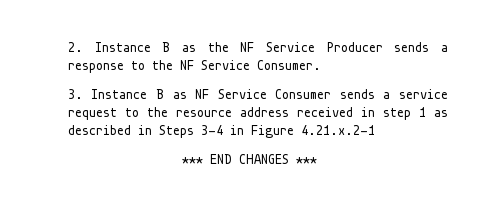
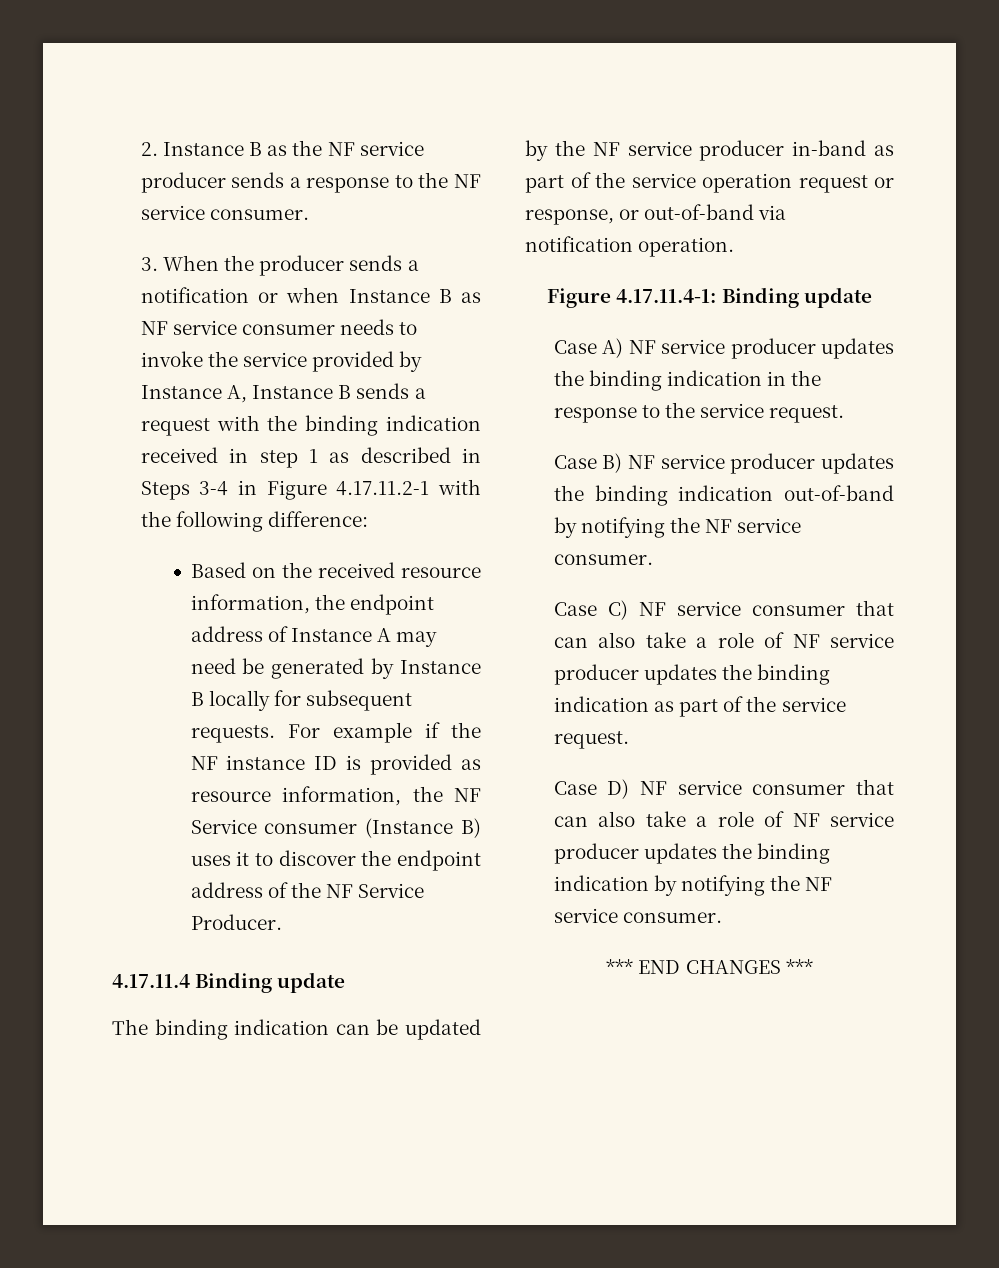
- 2. Instance B as the NF Service Producer sends a response to the NF Service Consumer.
+ 2. Instance B as the NF service producer sends a response to the NF service consumer.
- 3. Instance B as NF Service Consumer sends a service request to the resource address received in step 1 as described in Steps 3-4 in Figure 4.21.x.2-1
+ 3. When the producer sends a notification or when Instance B as NF service consumer needs to invoke the service provided by Instance A, Instance B sends a request with the binding indication received in step 1 as described in Steps 3-4 in Figure 4.17.11.2-1 with the following difference:
+ Based on the received resource information, the endpoint address of Instance A may need be generated by Instance B locally for subsequent requests. For example if the NF instance ID is provided as resource information, the NF Service consumer (Instance B) uses it to discover the endpoint address of the NF Service Producer.
+ 4.17.11.4 Binding update
+ The binding indication can be updated by the NF service producer in-band as part of the service operation request or response, or out-of-band via notification operation.
+ Figure 4.17.11.4-1: Binding update
+ Case A) NF service producer updates the binding indication in the response to the service request.
+ Case B) NF service producer updates the binding indication out-of-band by notifying the NF service consumer.
+ Case C) NF service consumer that can also take a role of NF service producer updates the binding indication as part of the service request.
+ Case D) NF service consumer that can also take a role of NF service producer updates the binding indication by notifying the NF service consumer.

